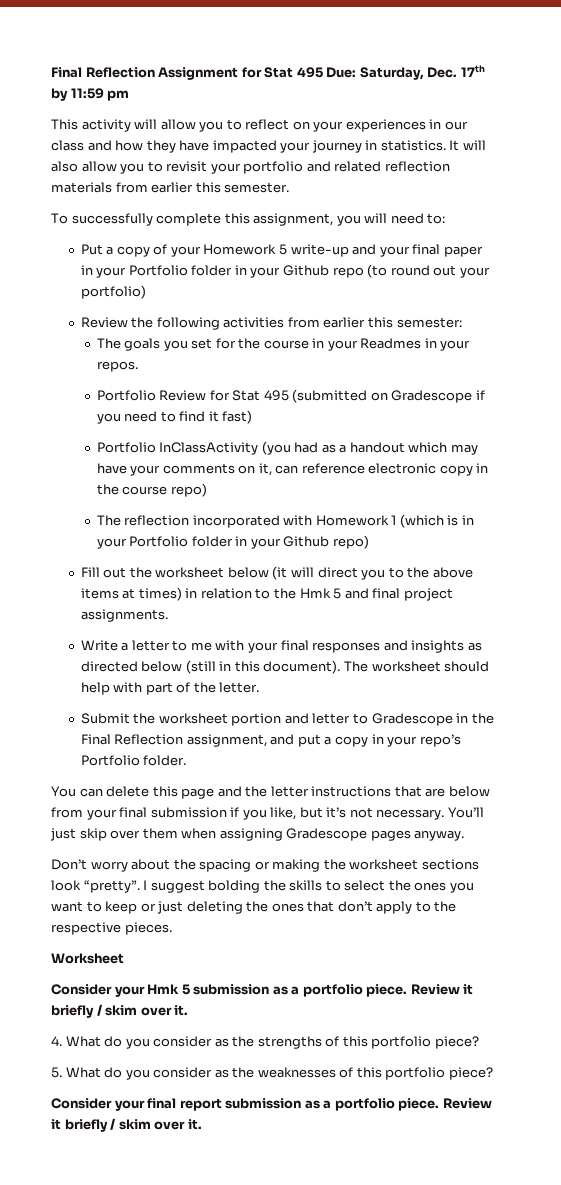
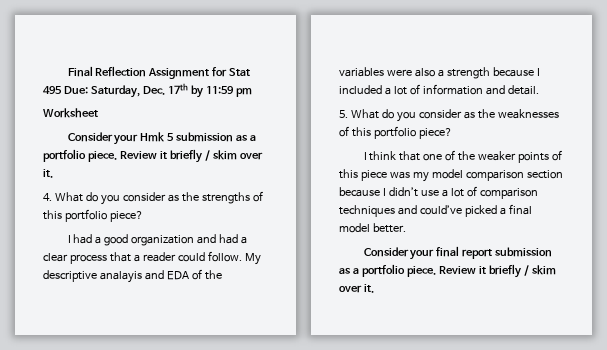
- This activity will allow you to reflect on your experiences in our class and how they have impacted your journey in statistics. It will also allow you to revisit your portfolio and related reflection materials from earlier this semester.
- To successfully complete this assignment, you will need to:
- Put a copy of your Homework 5 write-up and your final paper in your Portfolio folder in your Github repo (to round out your portfolio)
- Review the following activities from earlier this semester:
- The goals you set for the course in your Readmes in your repos.
- Portfolio Review for Stat 495 (submitted on Gradescope if you need to find it fast)
- Portfolio InClassActivity (you had as a handout which may have your comments on it, can reference electronic copy in the course repo)
- The reflection incorporated with Homework 1 (which is in your Portfolio folder in your Github repo)
- Fill out the worksheet below (it will direct you to the above items at times) in relation to the Hmk 5 and final project assignments.
- Write a letter to me with your final responses and insights as directed below (still in this document). The worksheet should help with part of the letter.
- Submit the worksheet portion and letter to Gradescope in the Final Reflection assignment, and put a copy in your repo’s Portfolio folder.
- You can delete this page and the letter instructions that are below from your final submission if you like, but it’s not necessary. You’ll just skip over them when assigning Gradescope pages anyway.
- Don’t worry about the spacing or making the worksheet sections look “pretty”. I suggest bolding the skills to select the ones you want to keep or just deleting the ones that don’t apply to the respective pieces.
+ I had a good organization and had a clear process that a reader could follow. My descriptive analayis and EDA of the variables were also a strength because I included a lot of information and detail.
+ I think that one of the weaker points of this piece was my model comparison section because I didn’t use a lot of comparison techniques and could’ve picked a final model better.

